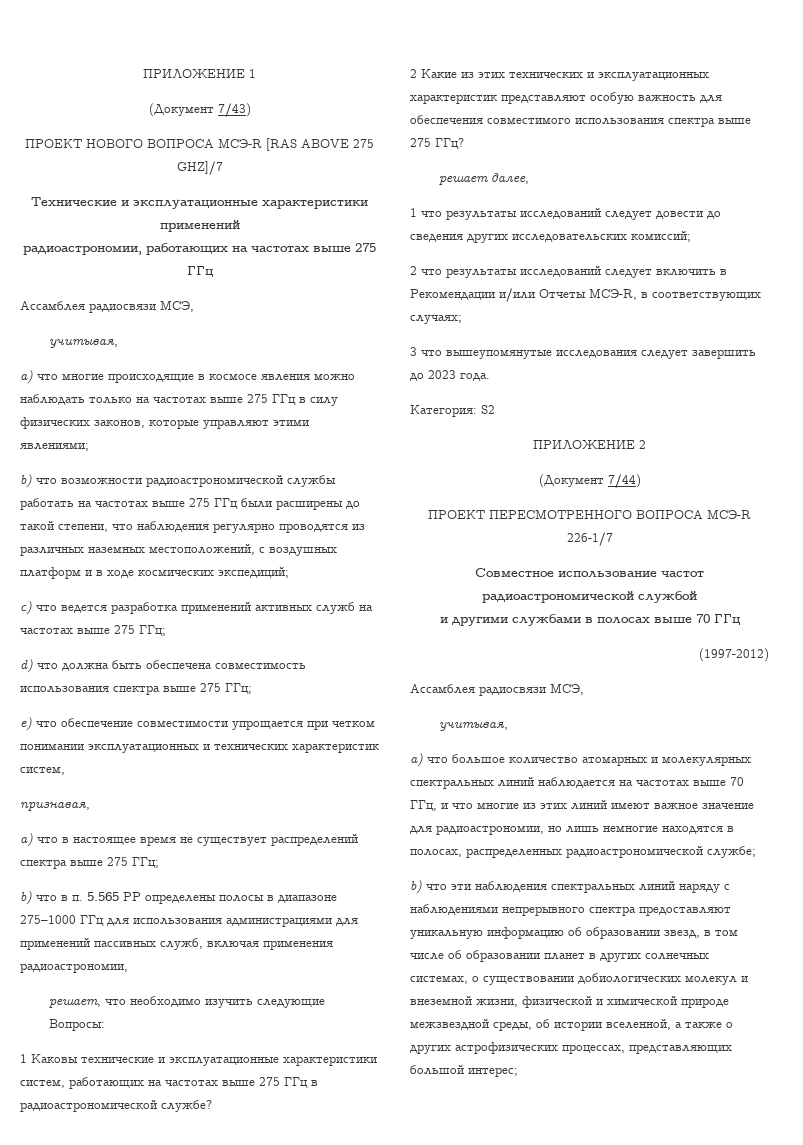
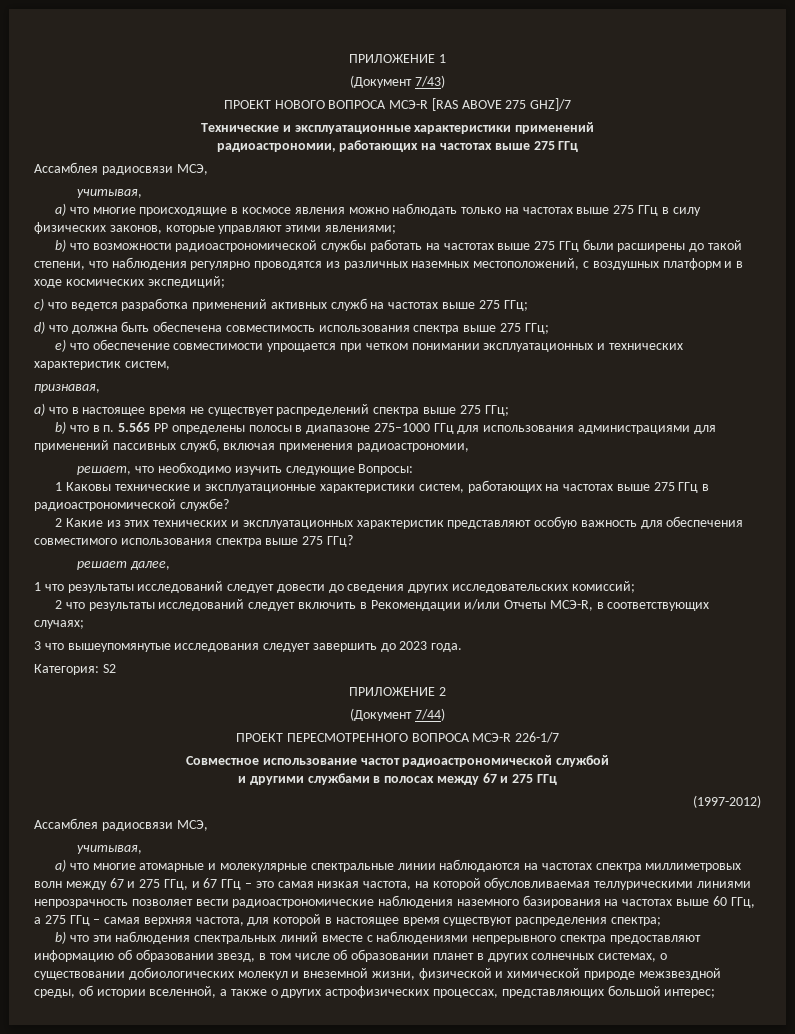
- и другими службами в полосах выше 70 ГГц
+ и другими службами в полосах между 67 и 275 ГГц
- a) что большое количество атомарных и молекулярных спектральных линий наблюдается на частотах выше 70 ГГц, и что многие из этих линий имеют важное значение для радиоастрономии, но лишь немногие находятся в полосах, распределенных радиоастрономической службе;
+ a) что многие атомарные и молекулярные спектральные линии наблюдаются на частотах спектра миллиметровых волн между 67 и 275 ГГц, и 67 ГГц – это самая низкая частота, на которой обусловливаемая теллурическими линиями непрозрачность позволяет вести радиоастрономические наблюдения наземного базирования на частотах выше 60 ГГц, а 275 ГГц – самая верхняя частота, для которой в настоящее время существуют распределения спектра;
- b) что эти наблюдения спектральных линий наряду с наблюдениями непрерывного спектра предоставляют уникальную информацию об образовании звезд, в том числе об образовании планет в других солнечных системах, о существовании добиологических молекул и внеземной жизни, физической и химической природе межзвездной среды, об истории вселенной, а также о других астрофизических процессах, представляющих большой интерес;
+ b) что эти наблюдения спектральных линий вместе с наблюдениями непрерывного спектра предоставляют информацию об образовании звезд, в том числе об образовании планет в других солнечных системах, о существовании добиологических молекул и внеземной жизни, физической и химической природе межзвездной среды, об истории вселенной, а также о других астрофизических процессах, представляющих большой интерес;

